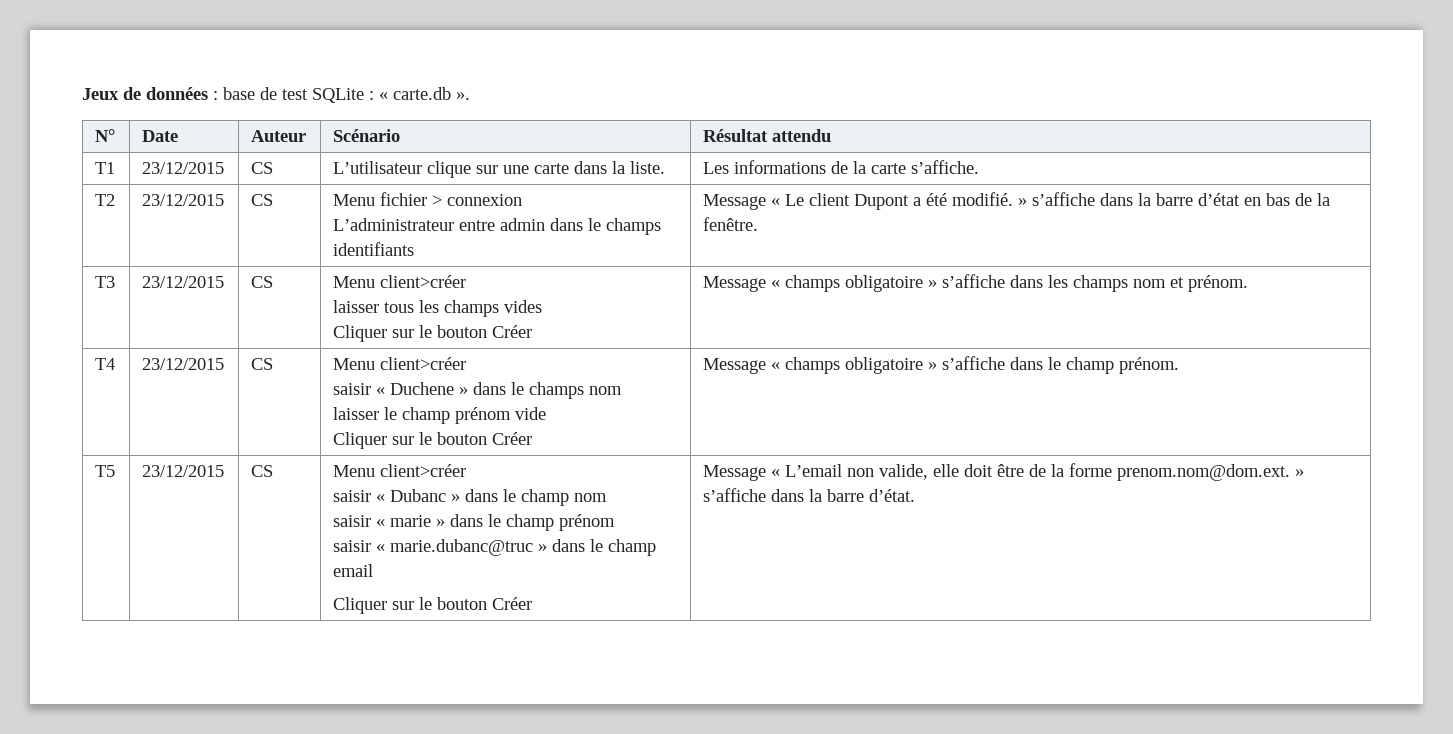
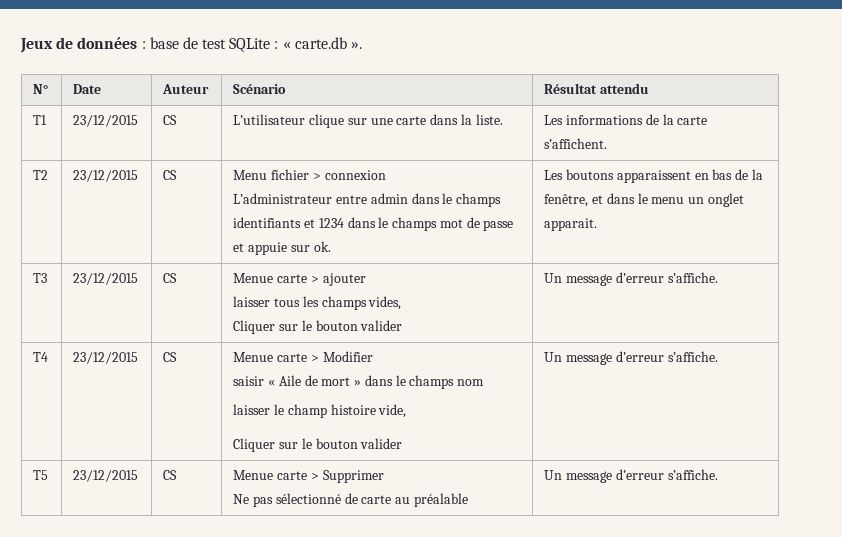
- T1 | 23/12/2015 | CS | L’utilisateur clique sur une carte dans la liste. | Les informations de la carte s’affiche.
+ T1 | 23/12/2015 | CS | L’utilisateur clique sur une carte dans la liste. | Les informations de la carte s’affichent.
- L’administrateur entre admin dans le champs identifiants | Message « Le client Dupont a été modifié. » s’affiche dans la barre d’état en bas de la fenêtre.
+ L’administrateur entre admin dans le champs identifiants et 1234 dans le champs mot de passe et appuie sur ok. | Les boutons apparaissent en bas de la fenêtre, et dans le menu un onglet apparait.
- T3 | 23/12/2015 | CS | Menu client>créer
- laisser tous les champs vides
- Cliquer sur le bouton Créer | Message « champs obligatoire » s’affiche dans les champs nom et prénom.
+ T3 | 23/12/2015 | CS | Menue carte > ajouter
+ laisser tous les champs vides,
+ Cliquer sur le bouton valider | Un message d’erreur s’affiche.
- T4 | 23/12/2015 | CS | Menu client>créer
- saisir « Duchene » dans le champs nom
- laisser le champ prénom vide
- Cliquer sur le bouton Créer | Message « champs obligatoire » s’affiche dans le champ prénom.
- T5 | 23/12/2015 | CS | Menu client>créer
- saisir « Dubanc » dans le champ nom
- saisir « marie » dans le champ prénom
- saisir « marie.dubanc@truc » dans le champ email
- Cliquer sur le bouton Créer | Message « L’email non valide, elle doit être de la forme prenom.nom@dom.ext. » s’affiche dans la barre d’état.
+ T4 | 23/12/2015 | CS | Menue carte > Modifier
+ saisir « Aile de mort » dans le champs nom
+ laisser le champ histoire vide,
+ Cliquer sur le bouton valider | Un message d’erreur s’affiche.
+ T5 | 23/12/2015 | CS | Menue carte > Supprimer
+ Ne pas sélectionné de carte au préalable | Un message d’erreur s’affiche.

